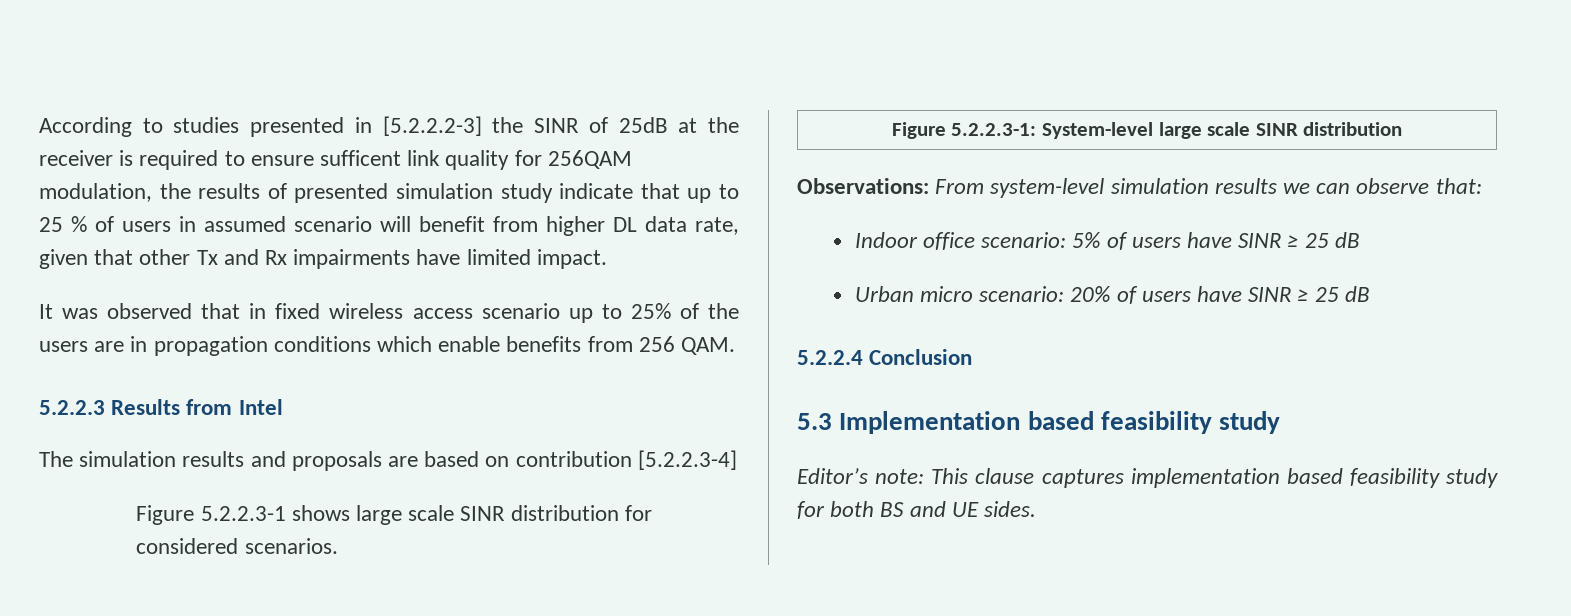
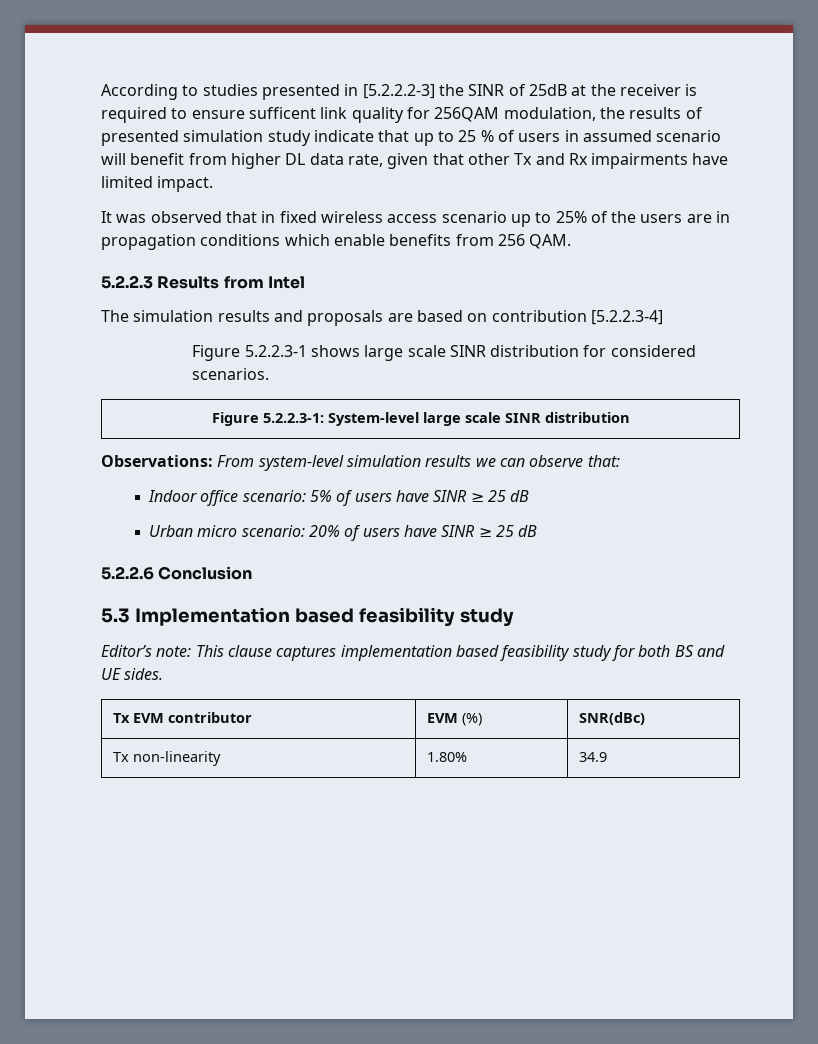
- 5.2.2.4 Conclusion
+ 5.2.2.6 Conclusion
+ Tx EVM contributor | EVM (%) | SNR(dBc)
+ Tx non-linearity | 1.80% | 34.9

